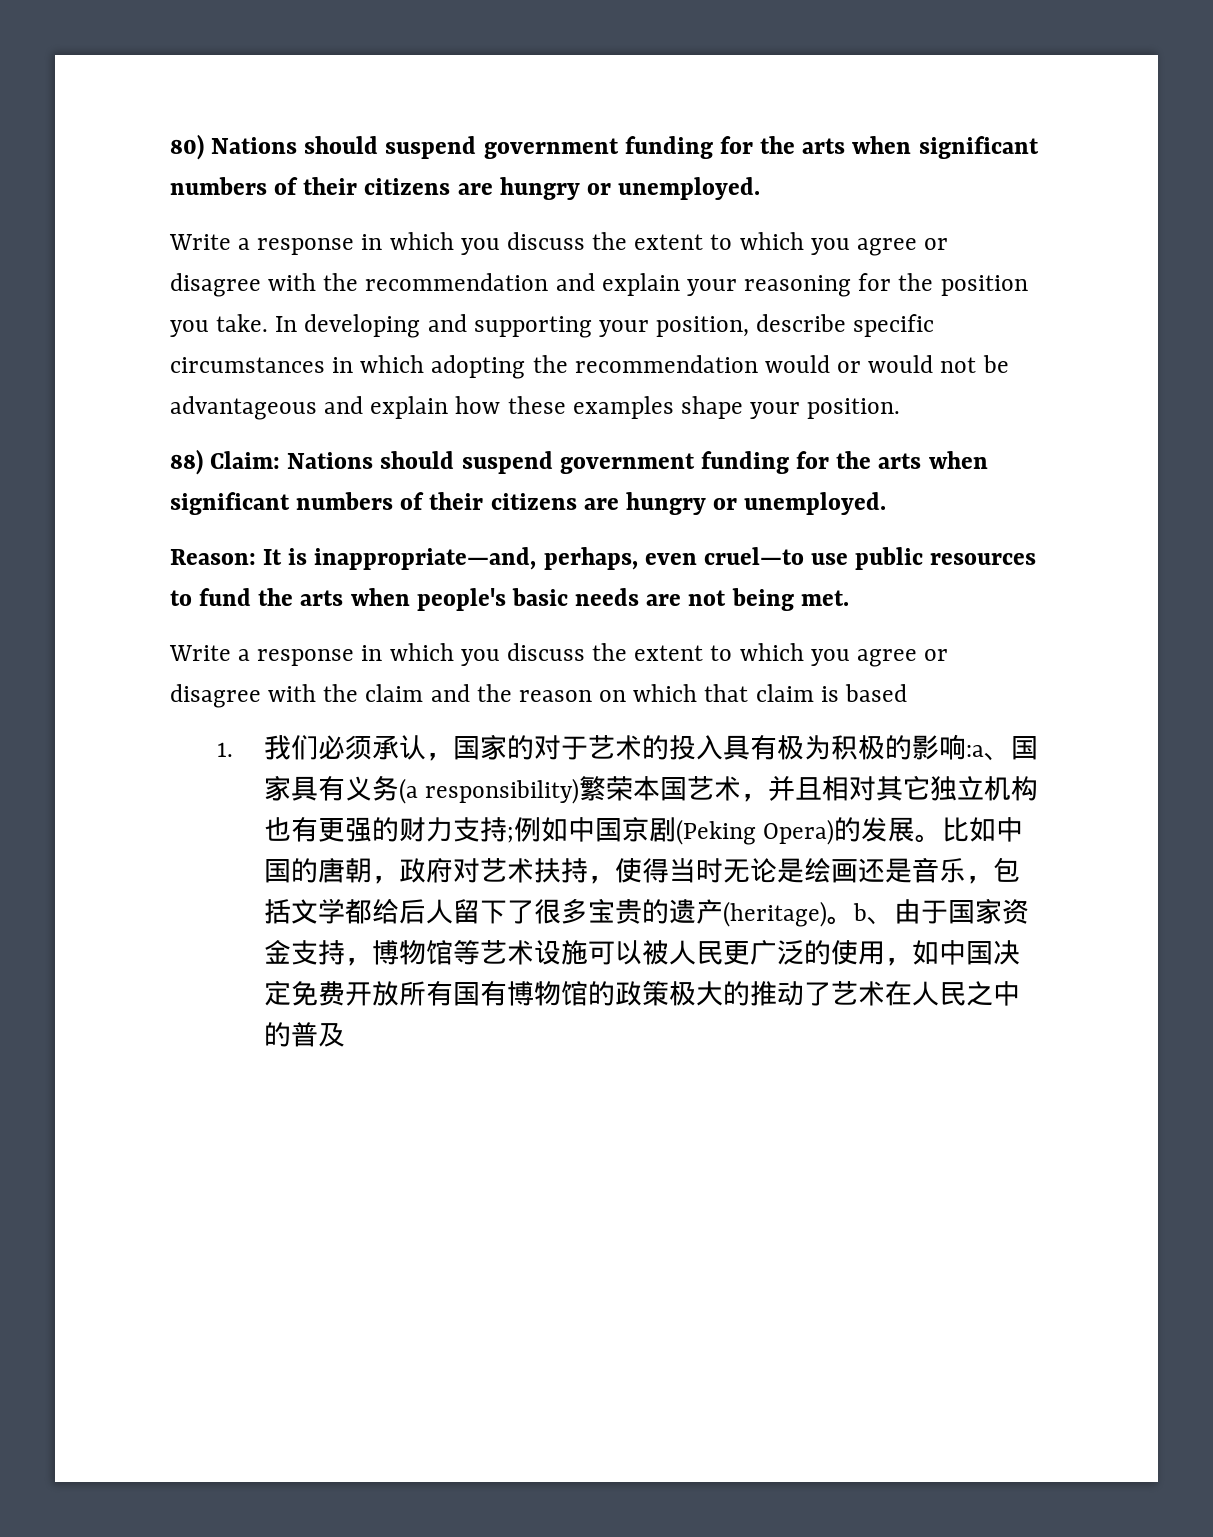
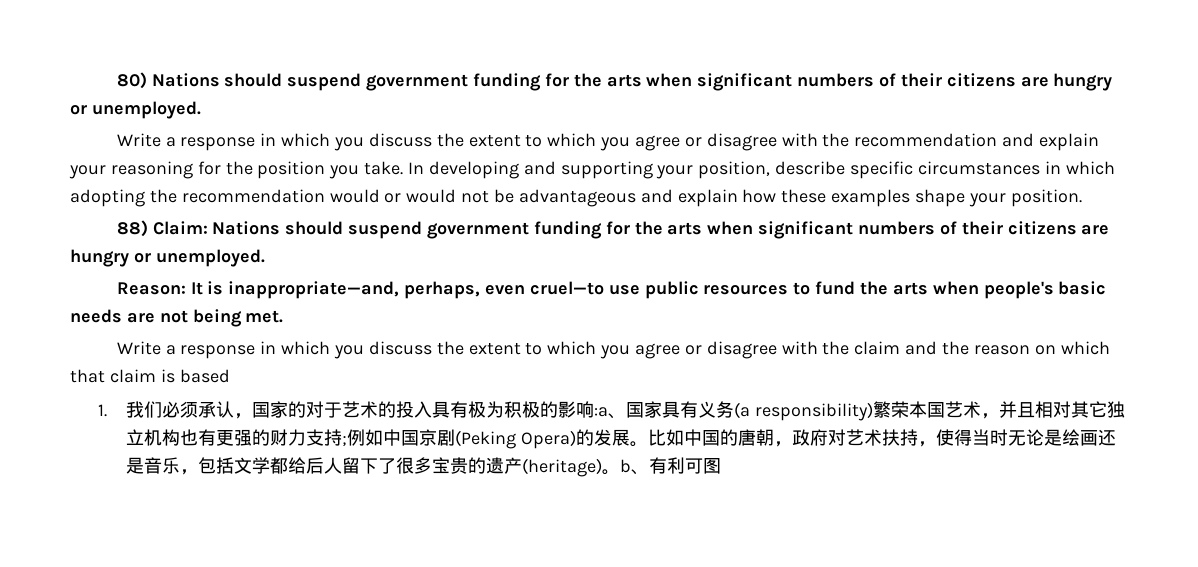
- 比如中国的唐朝，政府对艺术扶持，使得当时无论是绘画还是音乐，包括文学都给后人留下了很多宝贵的遗产(heritage)。b、由于国家资金支持，博物馆等艺术设施可以被人民更广泛的使用，如中国决定免费开放所有国有博物馆的政策极大的推动了艺术在人民之中的普及
+ 比如中国的唐朝，政府对艺术扶持，使得当时无论是绘画还是音乐，包括文学都给后人留下了很多宝贵的遗产(heritage)。b、有利可图

